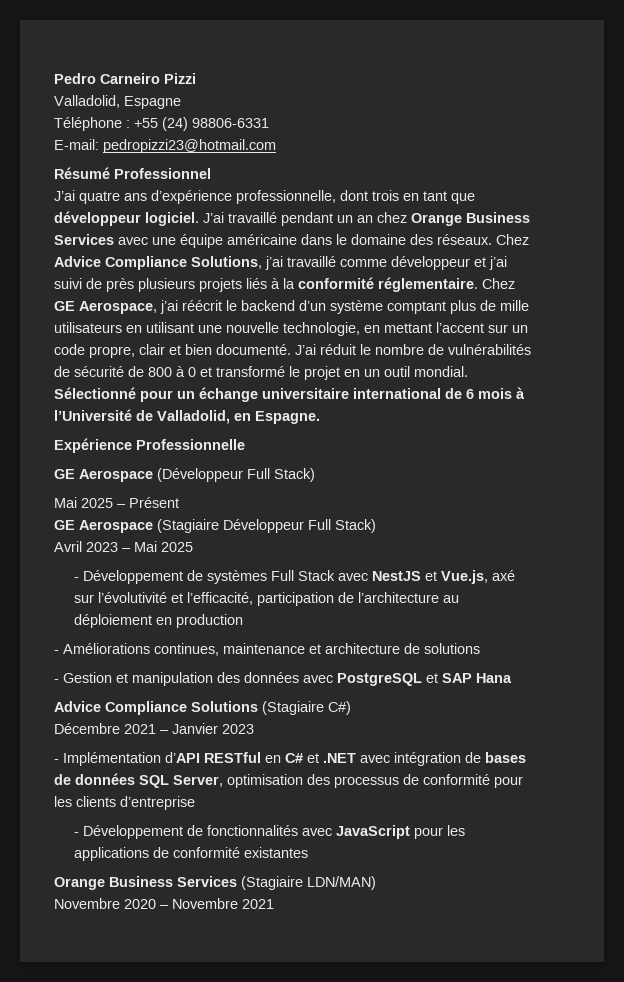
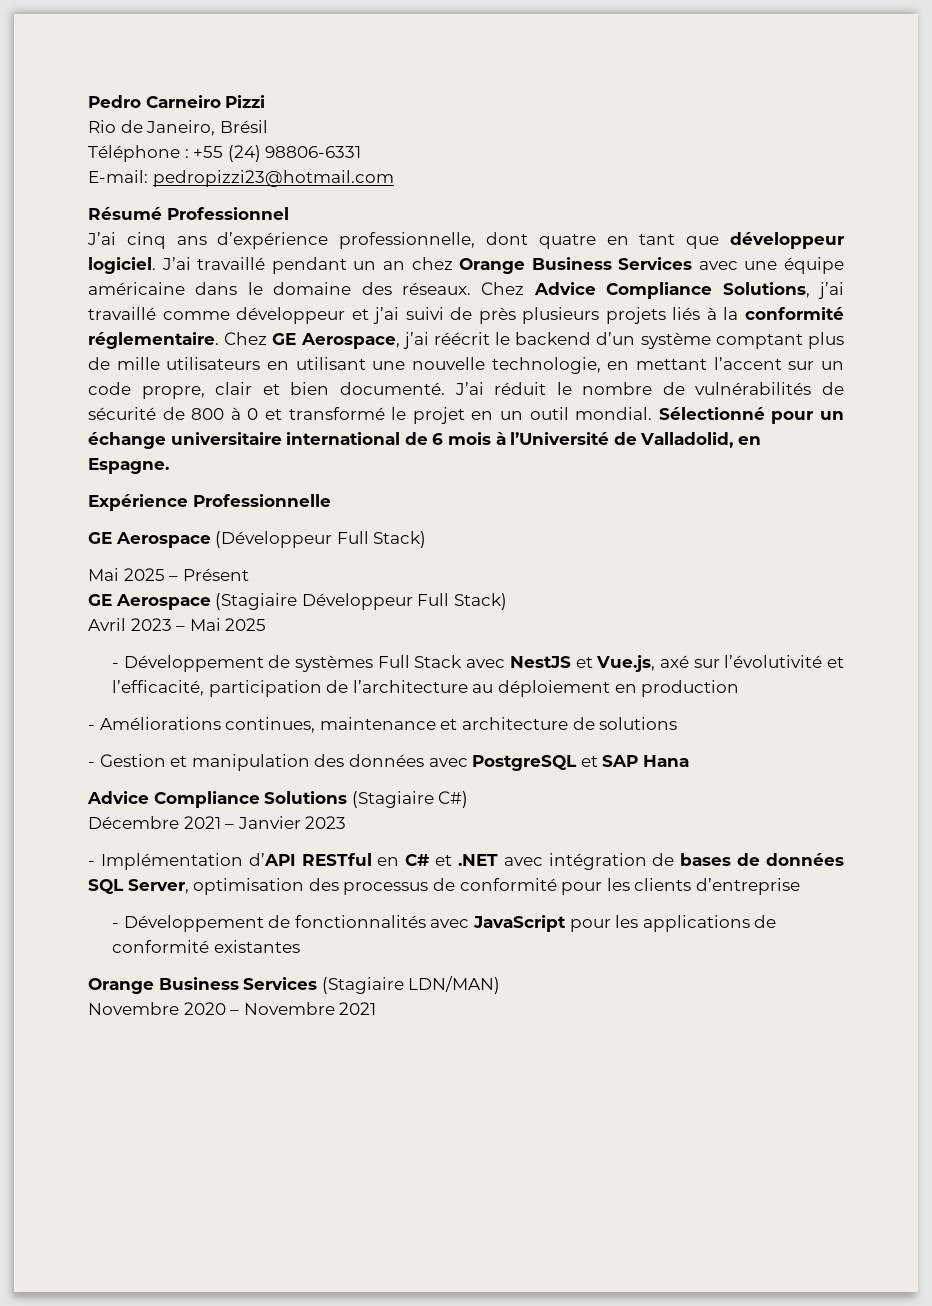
- Valladolid, Espagne
+ Rio de Janeiro, Brésil
- J’ai quatre ans d’expérience professionnelle, dont trois en tant que développeur logiciel.
+ J’ai cinq ans d’expérience professionnelle, dont quatre en tant que développeur logiciel.

